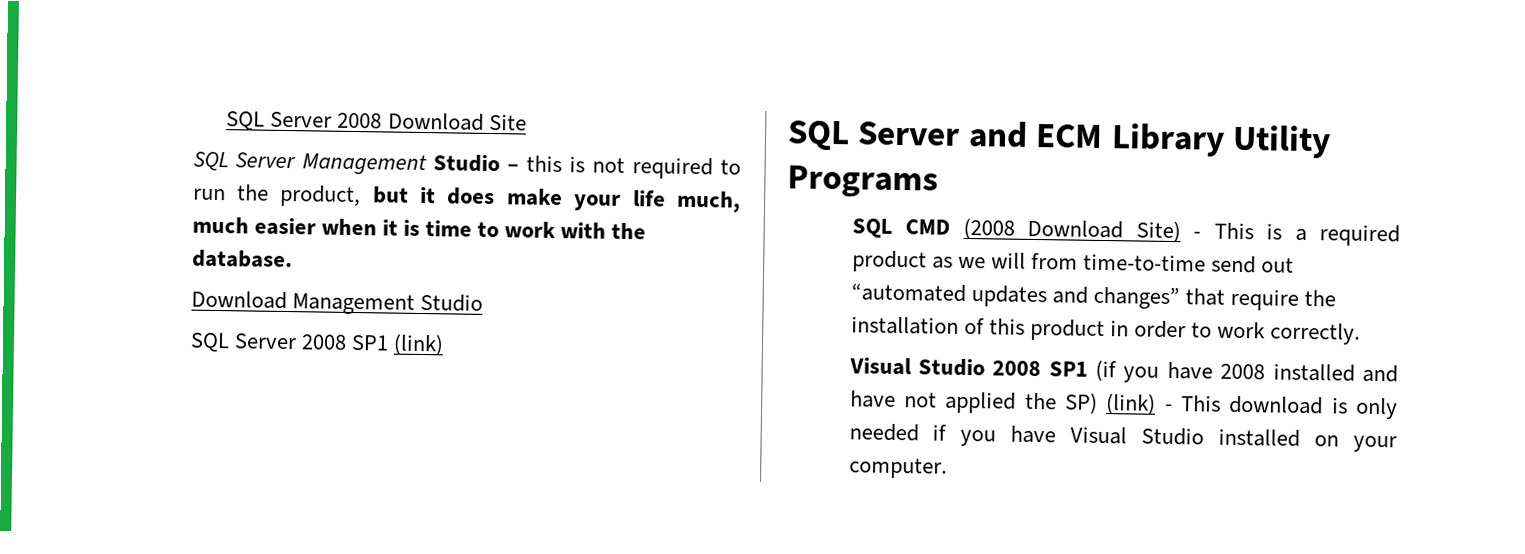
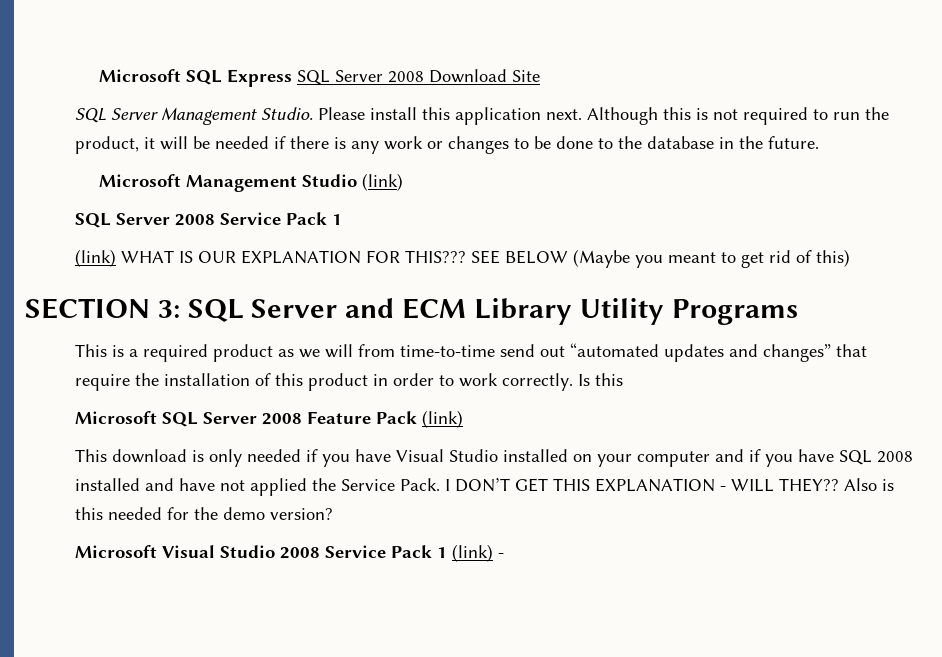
- SQL Server 2008 Download Site
+ Microsoft SQL Express SQL Server 2008 Download Site
- SQL Server Management Studio – this is not required to run the product, but it does make your life much, much easier when it is time to work with the database.
- Download Management Studio
- SQL Server 2008 SP1 (link)
- SQL Server and ECM Library Utility Programs
+ SQL Server Management Studio. Please install this application next. Although this is not required to run the product, it will be needed if there is any work or changes to be done to the database in the future.
+ Microsoft Management Studio (link)
+ SQL Server 2008 Service Pack 1
+ (link) WHAT IS OUR EXPLANATION FOR THIS??? SEE BELOW (Maybe you meant to get rid of this)
+ SECTION 3: SQL Server and ECM Library Utility Programs
- SQL CMD (2008 Download Site) - This is a required product as we will from time-to-time send out “automated updates and changes” that require the installation of this product in order to work correctly.
- Visual Studio 2008 SP1 (if you have 2008 installed and have not applied the SP) (link) - This download is only needed if you have Visual Studio installed on your computer.
+ This is a required product as we will from time-to-time send out “automated updates and changes” that require the installation of this product in order to work correctly. Is this
+ Microsoft SQL Server 2008 Feature Pack (link)
+ This download is only needed if you have Visual Studio installed on your computer and if you have SQL 2008 installed and have not applied the Service Pack. I DON’T GET THIS EXPLANATION - WILL THEY?? Also is this needed for the demo version?
+ Microsoft Visual Studio 2008 Service Pack 1 (link) -

